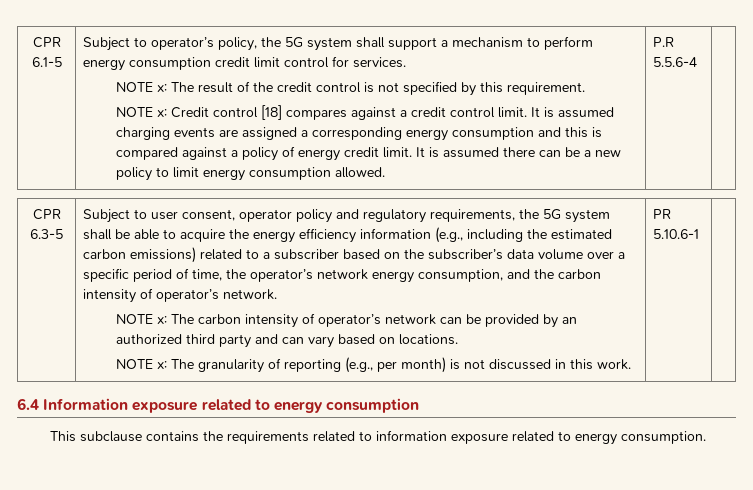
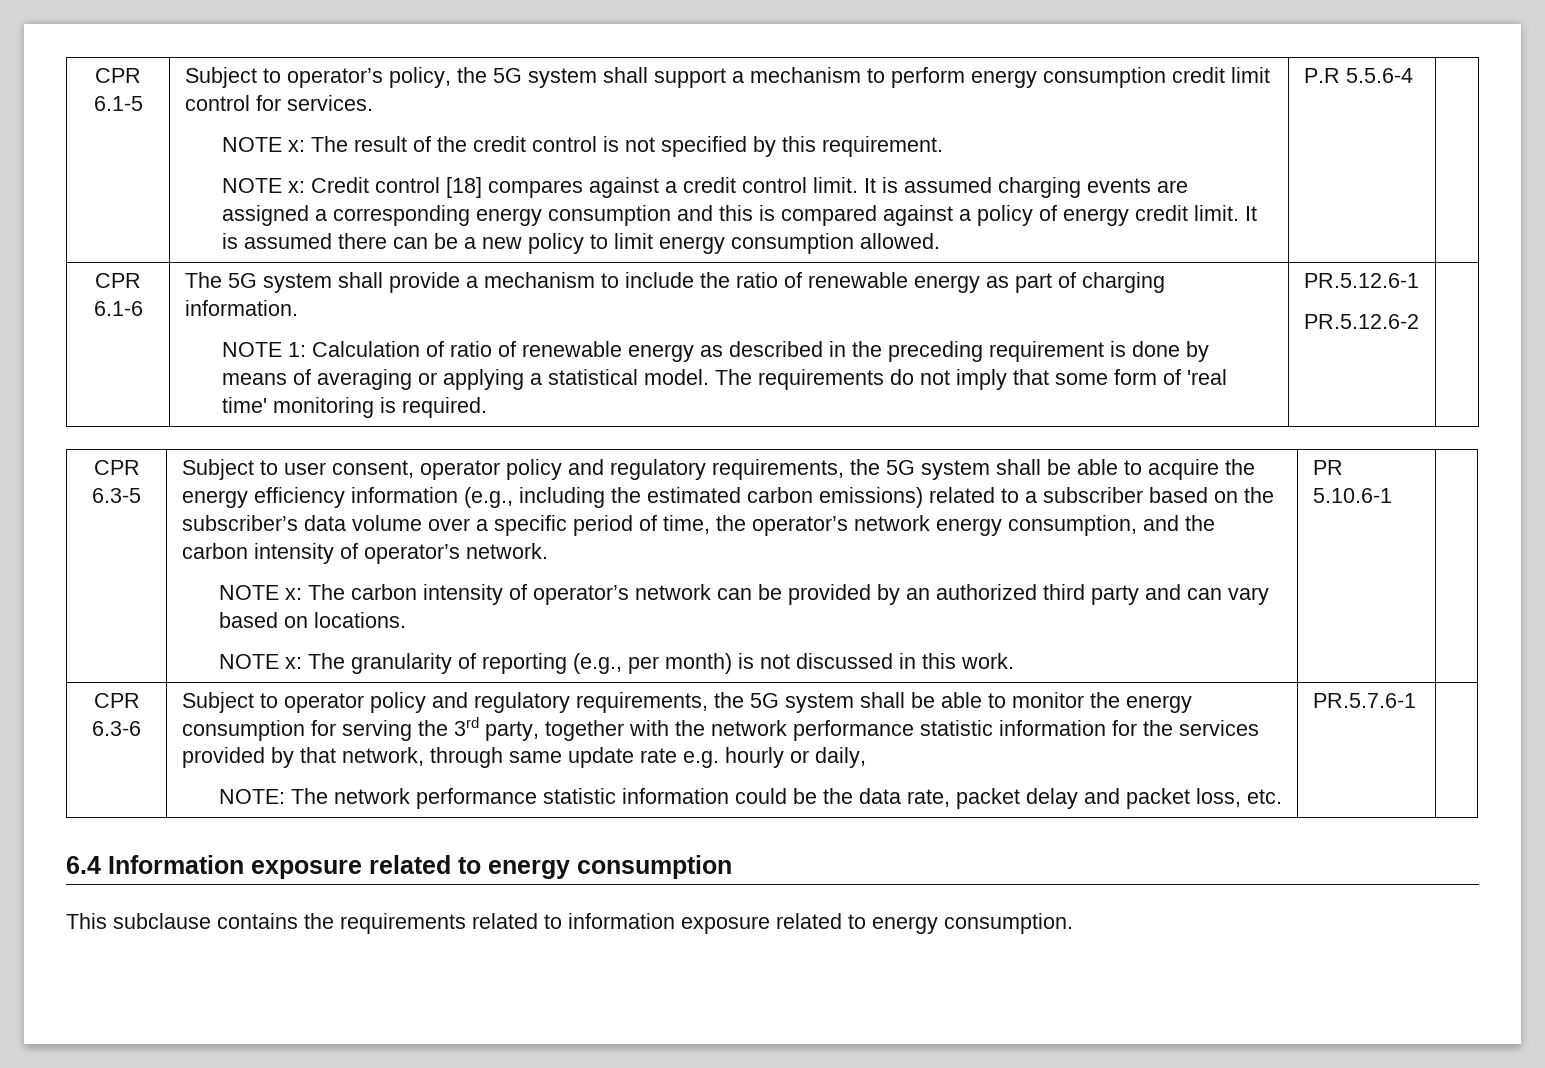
+ CPR 6.1-6 | The 5G system shall provide a mechanism to include the ratio of renewable energy as part of charging information.
+ NOTE 1: Calculation of ratio of renewable energy as described in the preceding requirement is done by means of averaging or applying a statistical model. The requirements do not imply that some form of 'real time' monitoring is required. | PR.5.12.6-1
+ PR.5.12.6-2
+ CPR 6.3-6 | Subject to operator policy and regulatory requirements, the 5G system shall be able to monitor the energy consumption for serving the 3rd party, together with the network performance statistic information for the services provided by that network, through same update rate e.g. hourly or daily,
+ NOTE: The network performance statistic information could be the data rate, packet delay and packet loss, etc. | PR.5.7.6-1

